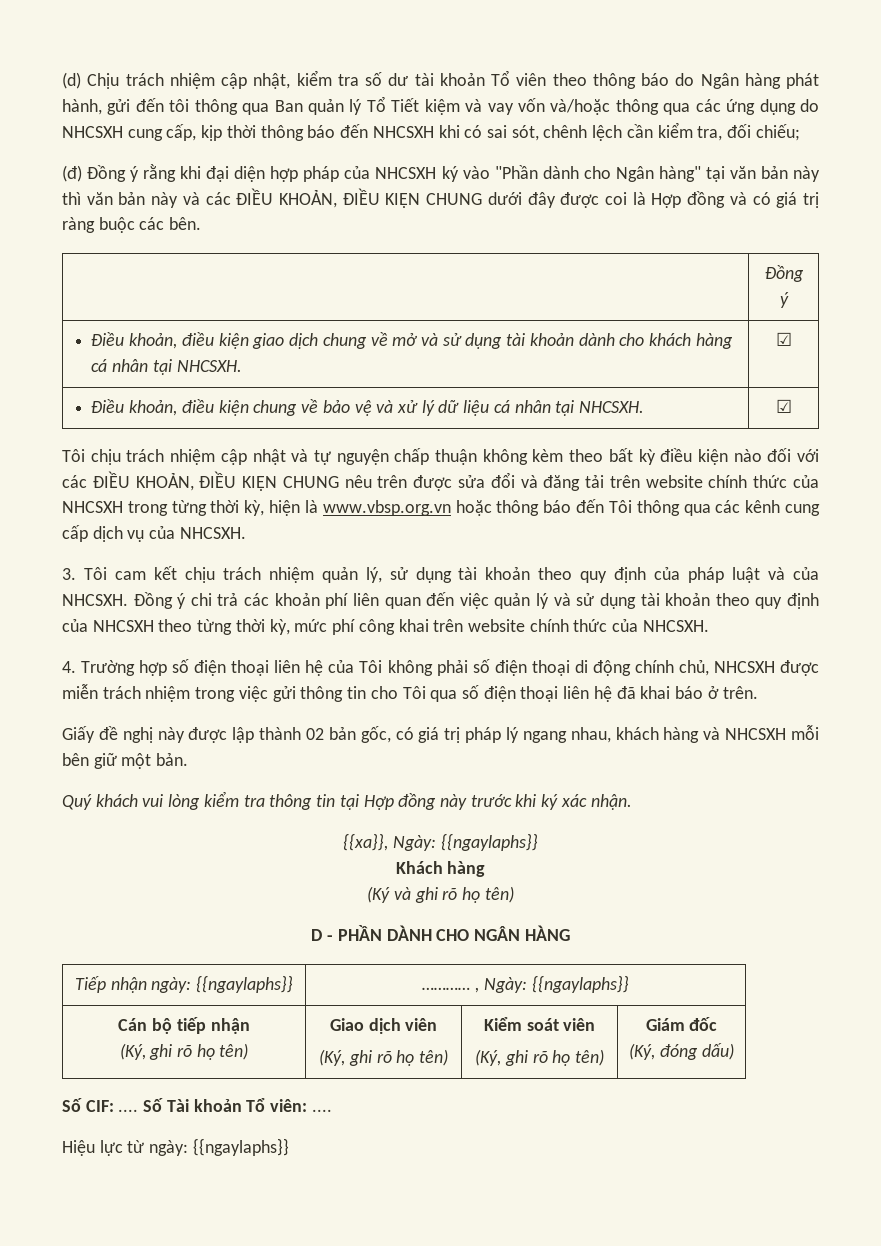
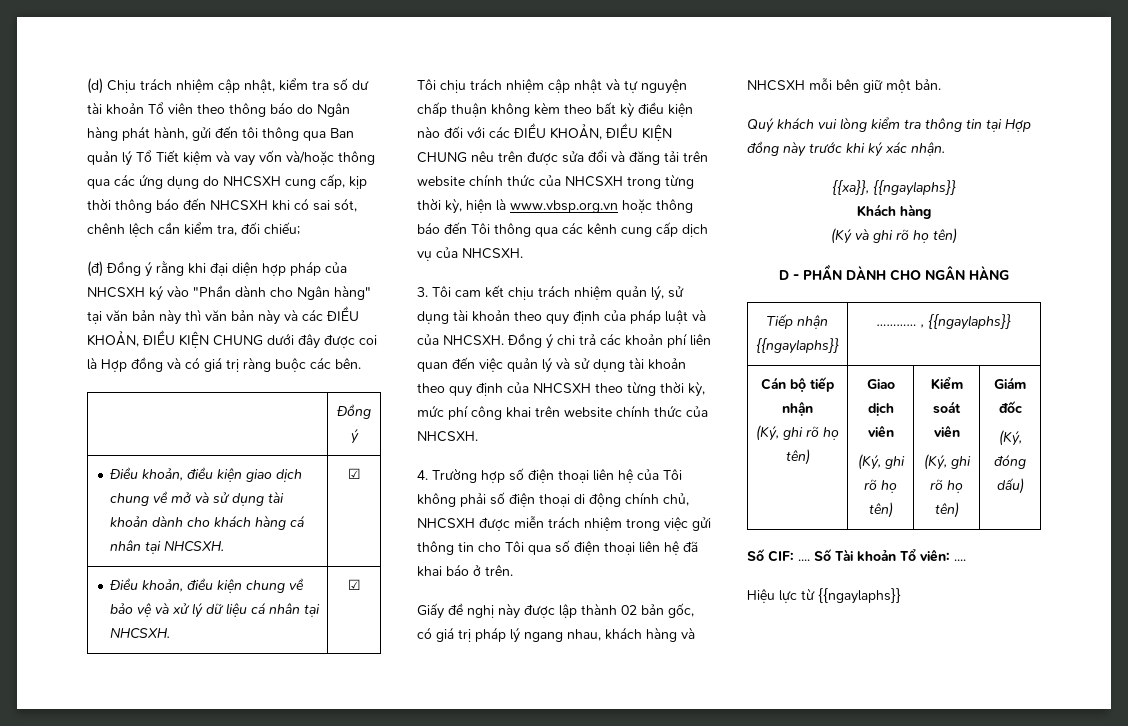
- {{xa}}, Ngày: {{ngaylaphs}}
+ {{xa}}, {{ngaylaphs}}
- Tiếp nhận ngày: {{ngaylaphs}} | ………… , Ngày: {{ngaylaphs}}
+ Tiếp nhận {{ngaylaphs}} | ………… , {{ngaylaphs}}
- Hiệu lực từ ngày: {{ngaylaphs}}
+ Hiệu lực từ {{ngaylaphs}}

